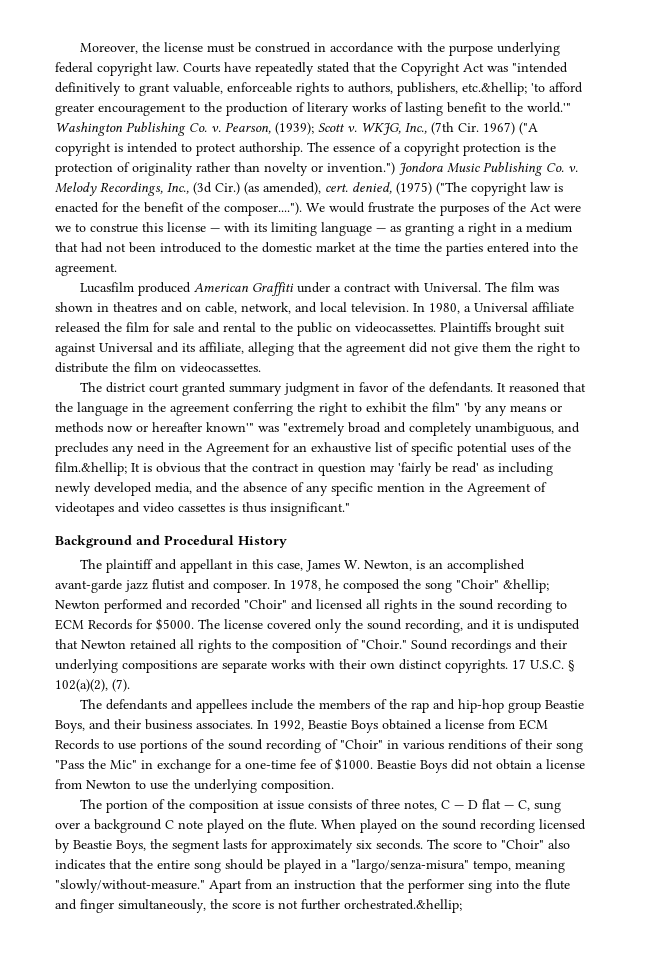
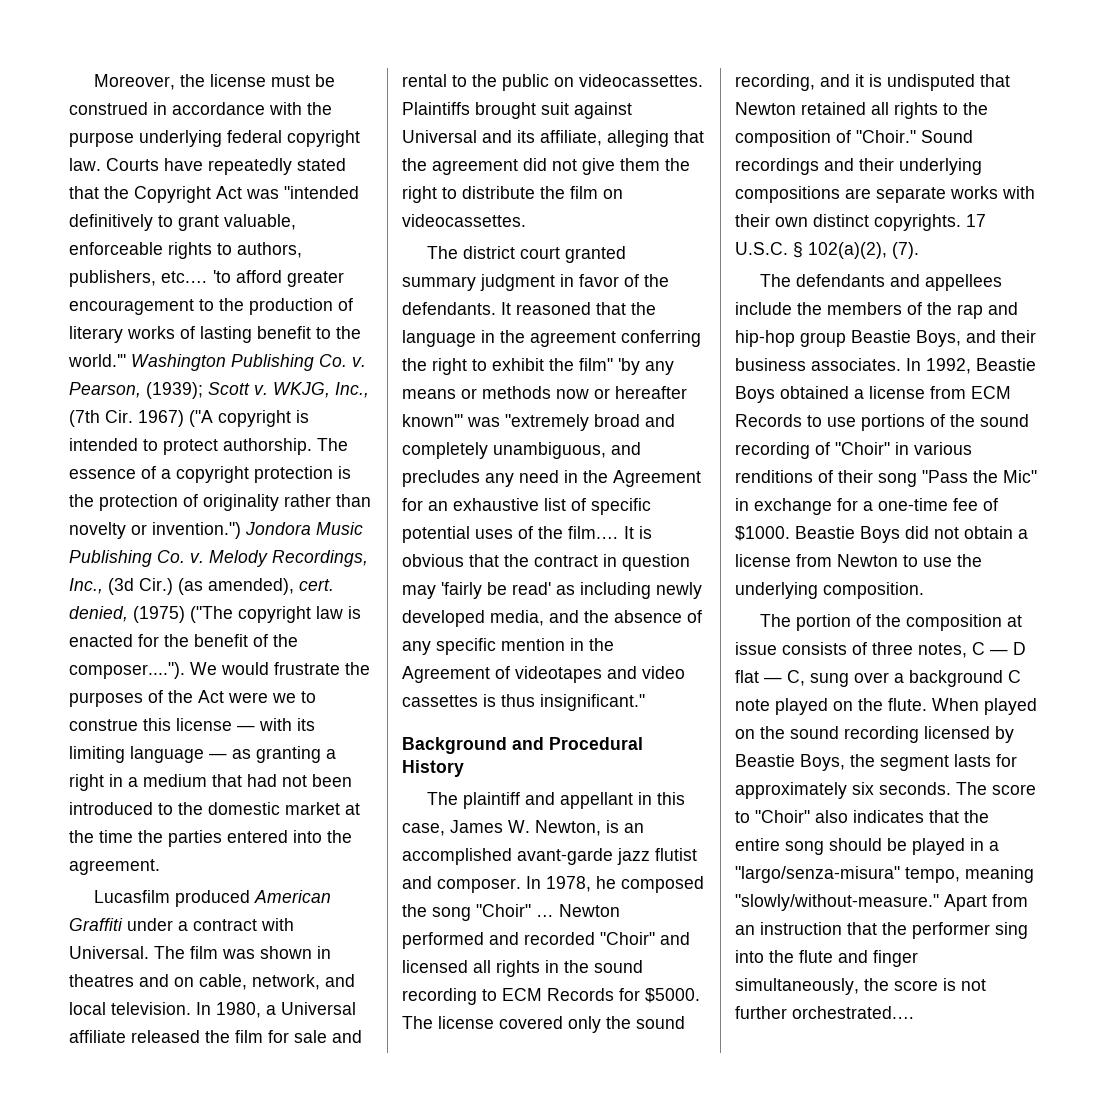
- Courts have repeatedly stated that the Copyright Act was "intended definitively to grant valuable, enforceable rights to authors, publishers, etc.&hellip; 'to afford greater encouragement to the production of literary works of lasting benefit to the world.'"
+ Courts have repeatedly stated that the Copyright Act was "intended definitively to grant valuable, enforceable rights to authors, publishers, etc.… 'to afford greater encouragement to the production of literary works of lasting benefit to the world.'"
- It reasoned that the language in the agreement conferring the right to exhibit the film" 'by any means or methods now or hereafter known'" was "extremely broad and completely unambiguous, and precludes any need in the Agreement for an exhaustive list of specific potential uses of the film.&hellip;
+ It reasoned that the language in the agreement conferring the right to exhibit the film" 'by any means or methods now or hereafter known'" was "extremely broad and completely unambiguous, and precludes any need in the Agreement for an exhaustive list of specific potential uses of the film.…
- In 1978, he composed the song "Choir" &hellip; Newton performed and recorded "Choir" and licensed all rights in the sound recording to ECM Records for $5000.
+ In 1978, he composed the song "Choir" … Newton performed and recorded "Choir" and licensed all rights in the sound recording to ECM Records for $5000.
- Apart from an instruction that the performer sing into the flute and finger simultaneously, the score is not further orchestrated.&hellip;
+ Apart from an instruction that the performer sing into the flute and finger simultaneously, the score is not further orchestrated.…

